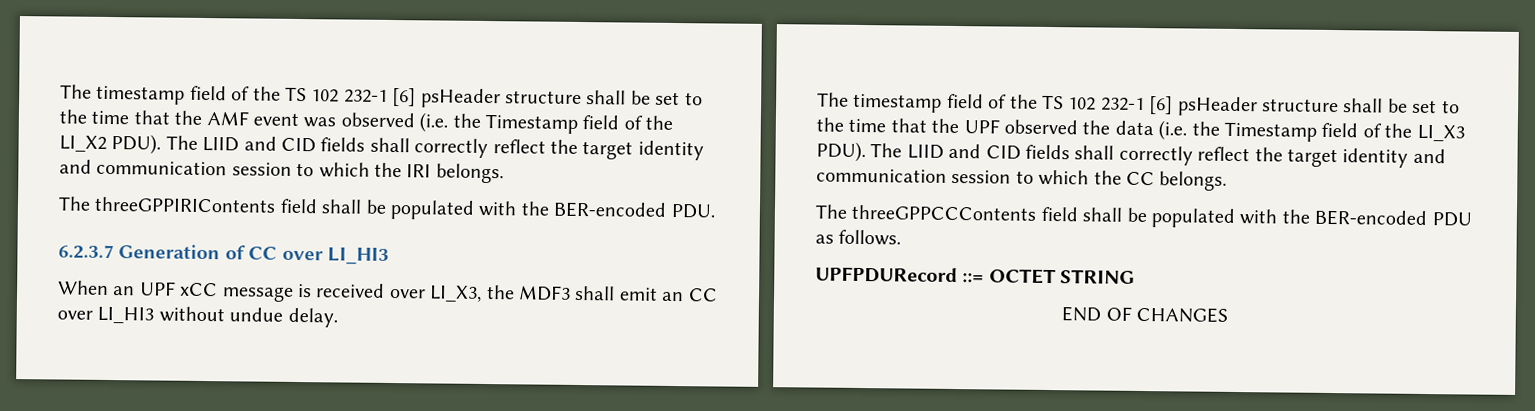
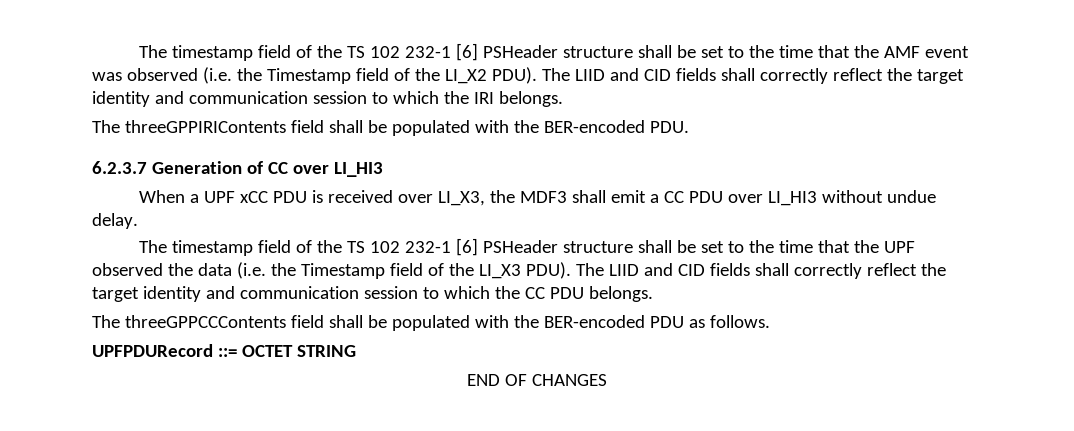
- The timestamp field of the TS 102 232-1 [6] psHeader structure shall be set to the time that the AMF event was observed (i.e. the Timestamp field of the LI_X2 PDU).
+ The timestamp field of the TS 102 232-1 [6] PSHeader structure shall be set to the time that the AMF event was observed (i.e. the Timestamp field of the LI_X2 PDU).
- When an UPF xCC message is received over LI_X3, the MDF3 shall emit an CC over LI_HI3 without undue delay.
+ When a UPF xCC PDU is received over LI_X3, the MDF3 shall emit a CC PDU over LI_HI3 without undue delay.
- The timestamp field of the TS 102 232-1 [6] psHeader structure shall be set to the time that the UPF observed the data (i.e. the Timestamp field of the LI_X3 PDU).
+ The timestamp field of the TS 102 232-1 [6] PSHeader structure shall be set to the time that the UPF observed the data (i.e. the Timestamp field of the LI_X3 PDU).
- The LIID and CID fields shall correctly reflect the target identity and communication session to which the CC belongs.
+ The LIID and CID fields shall correctly reflect the target identity and communication session to which the CC PDU belongs.

